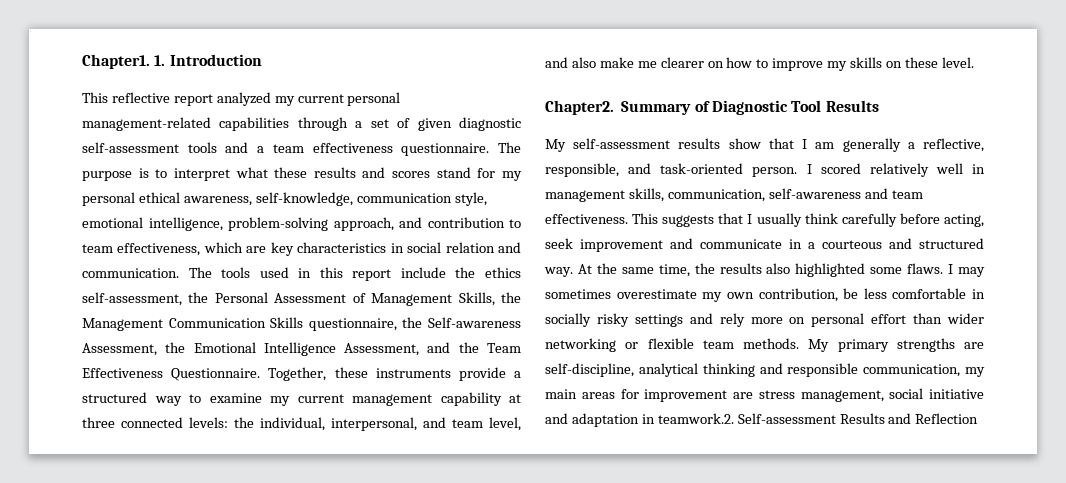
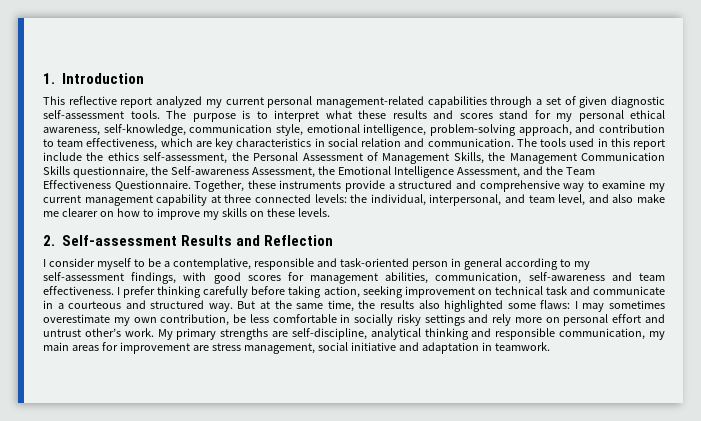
- Chapter1.
- This reflective report analyzed my current personal management-related capabilities through a set of given diagnostic self-assessment tools and a team effectiveness questionnaire.
+ This reflective report analyzed my current personal management-related capabilities through a set of given diagnostic self-assessment tools.
- Together, these instruments provide a structured way to examine my current management capability at three connected levels: the individual, interpersonal, and team level, and also make me clearer on how to improve my skills on these level.
- Chapter2. Summary of Diagnostic Tool Results
- My self-assessment results show that I am generally a reflective, responsible, and task-oriented person. I scored relatively well in management skills, communication, self-awareness and team effectiveness.
+ Together, these instruments provide a structured and comprehensive way to examine my current management capability at three connected levels: the individual, interpersonal, and team level, and also make me clearer on how to improve my skills on these levels.
+ 2. Self-assessment Results and Reflection
+ I consider myself to be a contemplative, responsible and task-oriented person in general according to my self-assessment findings, with good scores for management abilities, communication, self-awareness and team effectiveness.
- This suggests that I usually think carefully before acting, seek improvement and communicate in a courteous and structured way.
+ I prefer thinking carefully before taking action, seeking improvement on technical task and communicate in a courteous and structured way.
- At the same time, the results also highlighted some flaws. I may sometimes overestimate my own contribution, be less comfortable in socially risky settings and rely more on personal effort than wider networking or flexible team methods.
+ But at the same time, the results also highlighted some flaws: I may sometimes overestimate my own contribution, be less comfortable in socially risky settings and rely more on personal effort and untrust other’s work.
- My primary strengths are self-discipline, analytical thinking and responsible communication, my main areas for improvement are stress management, social initiative and adaptation in teamwork.2. Self-assessment Results and Reflection
+ My primary strengths are self-discipline, analytical thinking and responsible communication, my main areas for improvement are stress management, social initiative and adaptation in teamwork.

